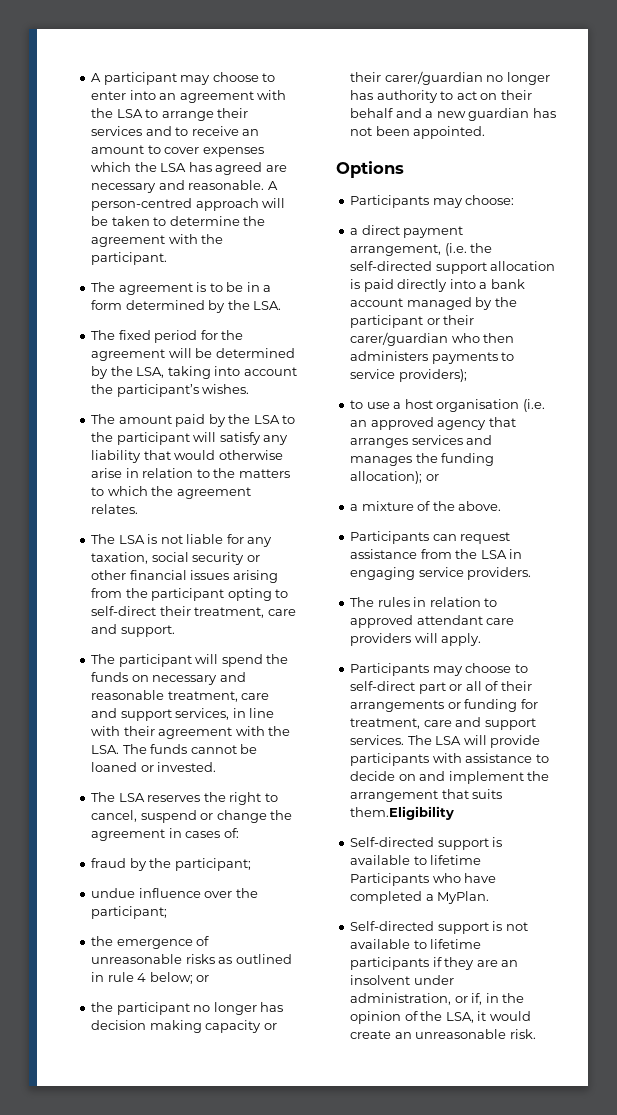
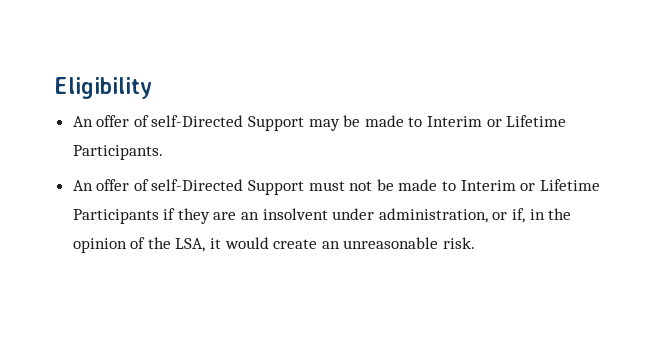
- A participant may choose to enter into an agreement with the LSA to arrange their services and to receive an amount to cover expenses which the LSA has agreed are necessary and reasonable. A person-centred approach will be taken to determine the agreement with the participant.
- The agreement is to be in a form determined by the LSA.
- The fixed period for the agreement will be determined by the LSA, taking into account the participant’s wishes.
- The amount paid by the LSA to the participant will satisfy any liability that would otherwise arise in relation to the matters to which the agreement relates.
- The LSA is not liable for any taxation, social security or other financial issues arising from the participant opting to self-direct their treatment, care and support.
- The participant will spend the funds on necessary and reasonable treatment, care and support services, in line with their agreement with the LSA. The funds cannot be loaned or invested.
- The LSA reserves the right to cancel, suspend or change the agreement in cases of:
- fraud by the participant;
- undue influence over the participant;
- the emergence of unreasonable risks as outlined in rule 4 below; or
- the participant no longer has decision making capacity or their carer/guardian no longer has authority to act on their behalf and a new guardian has not been appointed.
- Options
- Participants may choose:
- a direct payment arrangement, (i.e. the self-directed support allocation is paid directly into a bank account managed by the participant or their carer/guardian who then administers payments to service providers);
- to use a host organisation (i.e. an approved agency that arranges services and manages the funding allocation); or
- a mixture of the above.
- Participants can request assistance from the LSA in engaging service providers.
- The rules in relation to approved attendant care providers will apply.
- Participants may choose to self-direct part or all of their arrangements or funding for treatment, care and support services. The LSA will provide participants with assistance to decide on and implement the arrangement that suits them.Eligibility
- Self-directed support is available to lifetime Participants who have completed a MyPlan.
- Self-directed support is not available to lifetime participants if they are an insolvent under administration, or if, in the opinion of the LSA, it would create an unreasonable risk.
+ Eligibility
+ An offer of self-Directed Support may be made to Interim or Lifetime Participants.
+ An offer of self-Directed Support must not be made to Interim or Lifetime Participants if they are an insolvent under administration, or if, in the opinion of the LSA, it would create an unreasonable risk.

